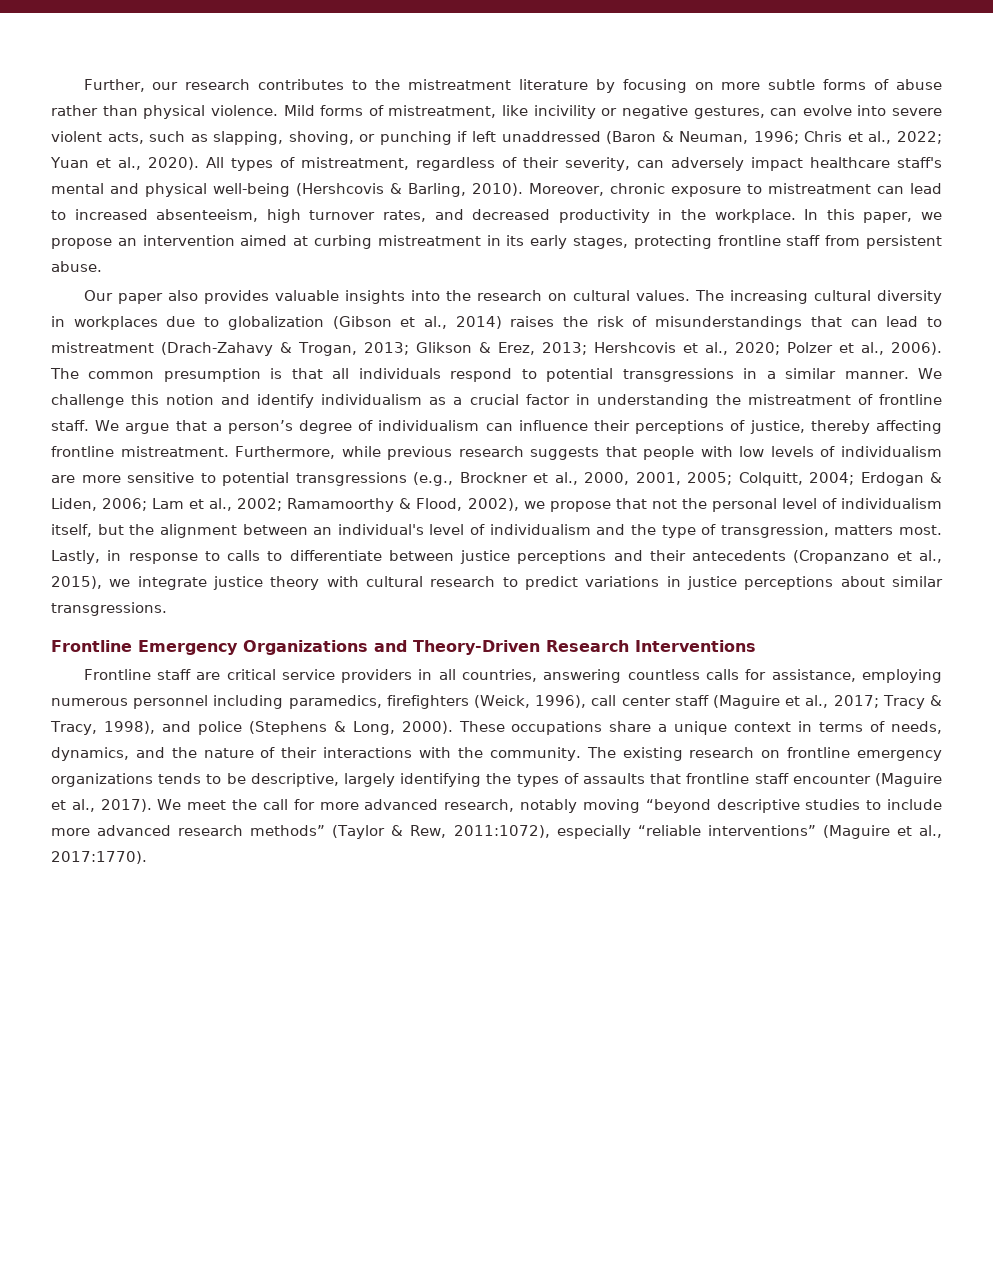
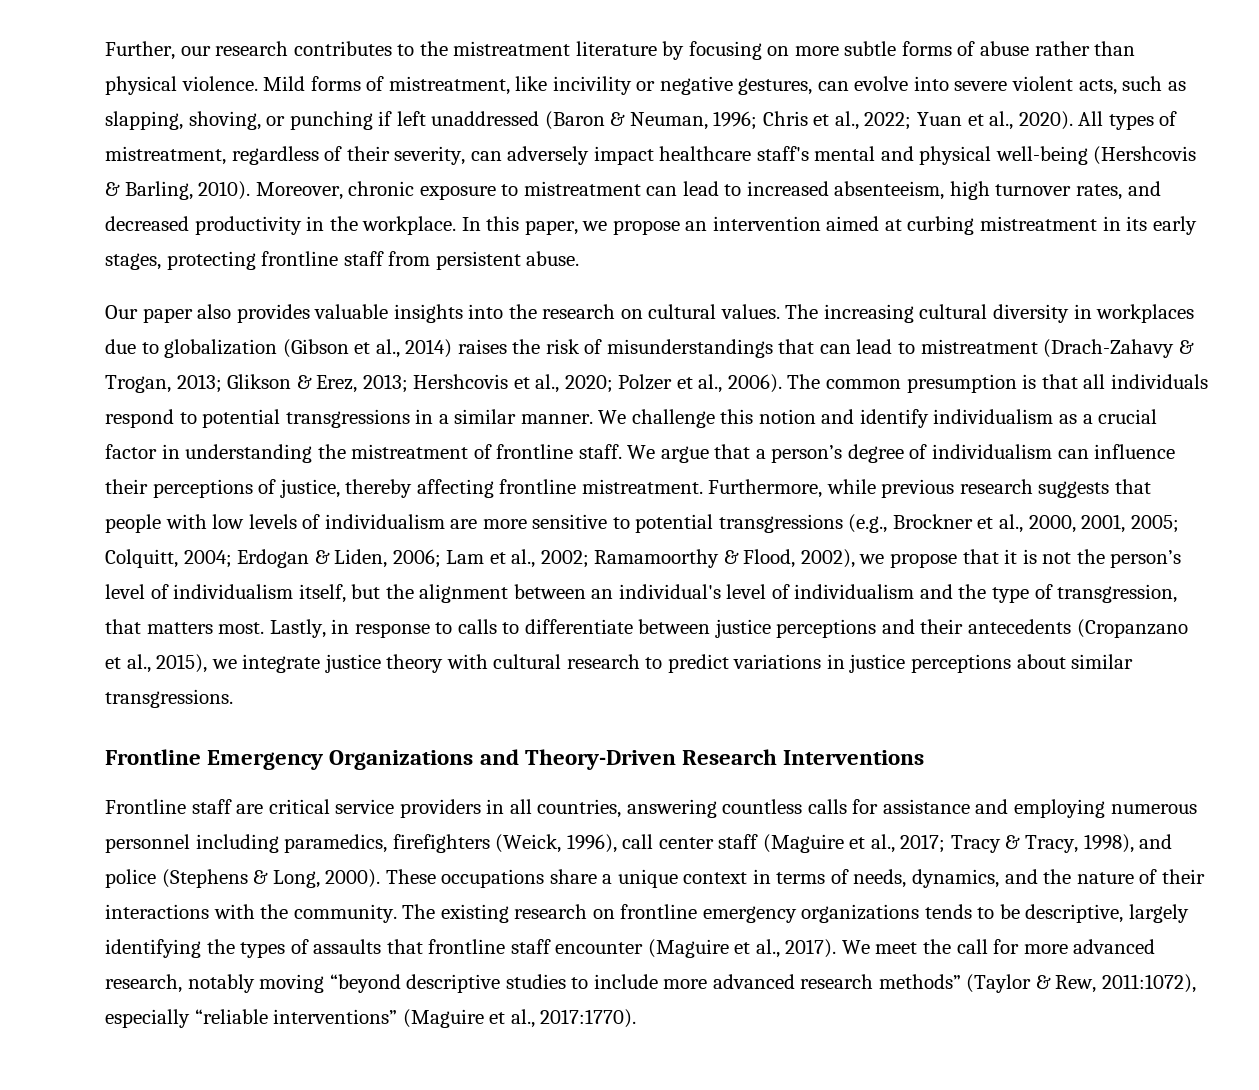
- Ramamoorthy & Flood, 2002), we propose that not the personal level of individualism itself, but the alignment between an individual's level of individualism and the type of transgression, matters most.
+ Ramamoorthy & Flood, 2002), we propose that it is not the person’s level of individualism itself, but the alignment between an individual's level of individualism and the type of transgression, that matters most.
- Frontline staff are critical service providers in all countries, answering countless calls for assistance, employing numerous personnel including paramedics, firefighters (Weick, 1996), call center staff (Maguire et al., 2017; Tracy & Tracy, 1998), and police (Stephens & Long, 2000).
+ Frontline staff are critical service providers in all countries, answering countless calls for assistance and employing numerous personnel including paramedics, firefighters (Weick, 1996), call center staff (Maguire et al., 2017; Tracy & Tracy, 1998), and police (Stephens & Long, 2000).

